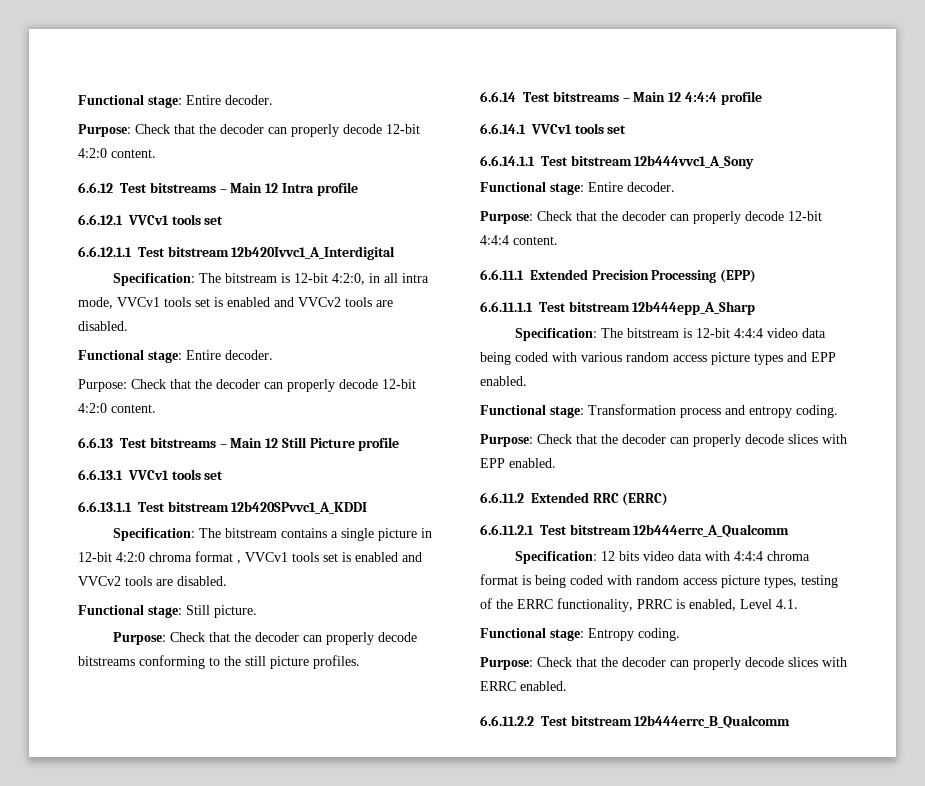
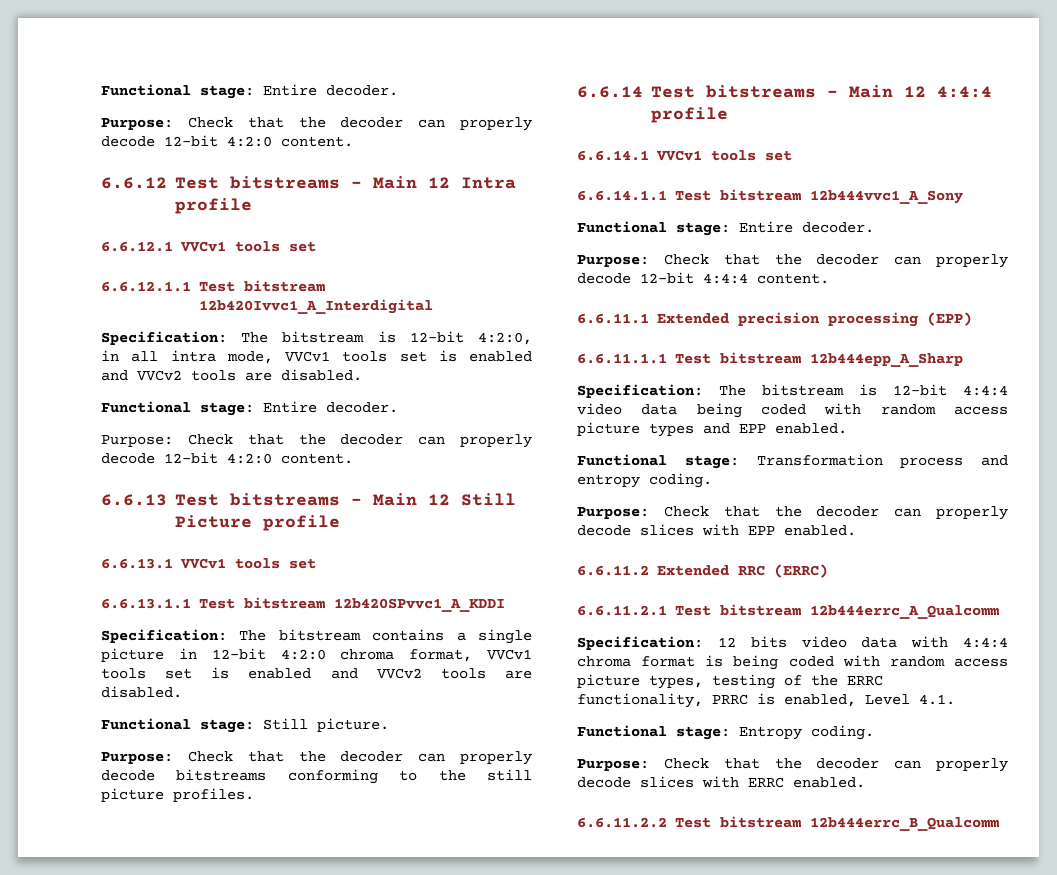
- Specification: The bitstream contains a single picture in 12-bit 4:2:0 chroma format , VVCv1 tools set is enabled and VVCv2 tools are disabled.
+ Specification: The bitstream contains a single picture in 12-bit 4:2:0 chroma format, VVCv1 tools set is enabled and VVCv2 tools are disabled.
- 6.6.11.1 Extended Precision Processing (EPP)
+ 6.6.11.1 Extended precision processing (EPP)
- Specification: The bitstream is 12-bit 4:4:4 video data being coded with various random access picture types and EPP enabled.
+ Specification: The bitstream is 12-bit 4:4:4 video data being coded with random access picture types and EPP enabled.

